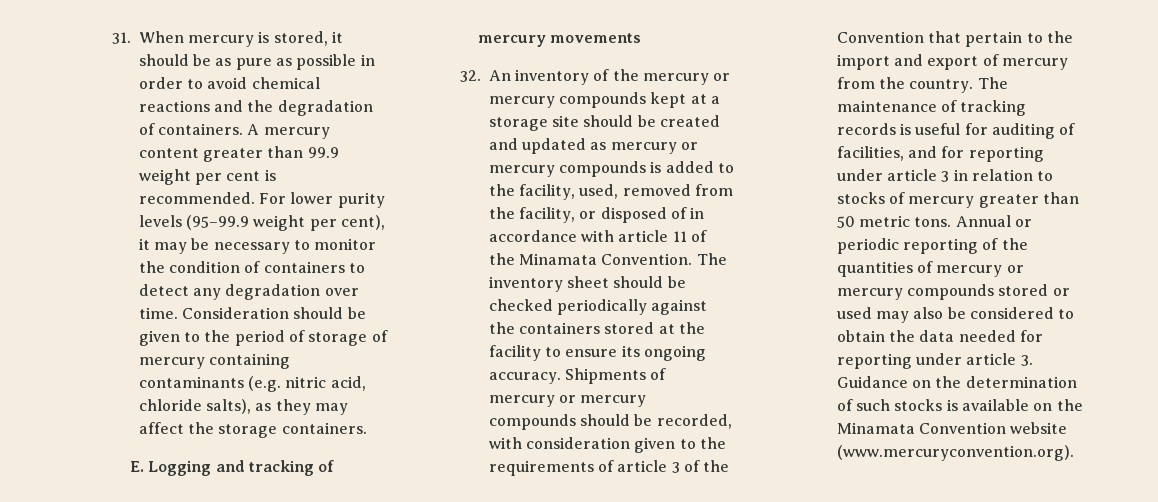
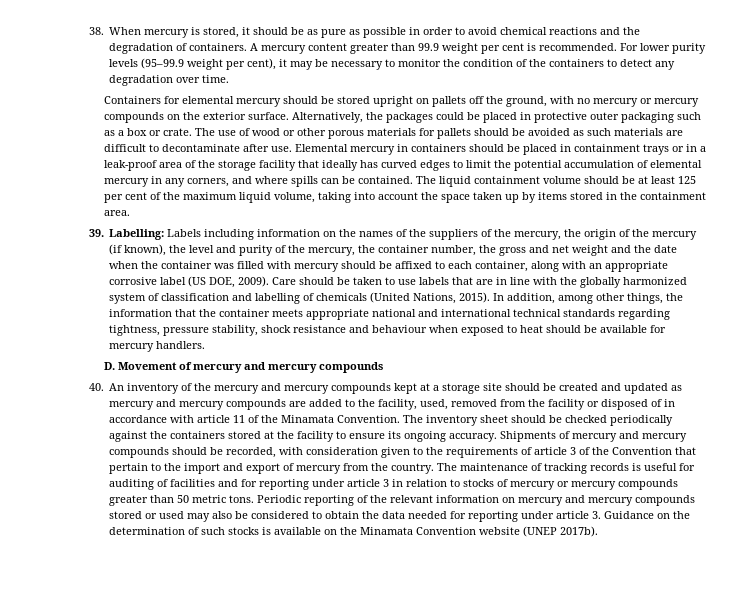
- 31. When mercury is stored, it should be as pure as possible in order to avoid chemical reactions and the degradation of containers.
+ 38. When mercury is stored, it should be as pure as possible in order to avoid chemical reactions and the degradation of containers.
- For lower purity levels (95–99.9 weight per cent), it may be necessary to monitor the condition of containers to detect any degradation over time. Consideration should be given to the period of storage of mercury containing contaminants (e.g. nitric acid, chloride salts), as they may affect the storage containers.
- E. Logging and tracking of mercury movements
- 32. An inventory of the mercury or mercury compounds kept at a storage site should be created and updated as mercury or mercury compounds is added to the facility, used, removed from the facility, or disposed of in accordance with article 11 of the Minamata Convention.
+ For lower purity levels (95–99.9 weight per cent), it may be necessary to monitor the condition of the containers to detect any degradation over time.
+ Containers for elemental mercury should be stored upright on pallets off the ground, with no mercury or mercury compounds on the exterior surface. Alternatively, the packages could be placed in protective outer packaging such as a box or crate. The use of wood or other porous materials for pallets should be avoided as such materials are difficult to decontaminate after use. Elemental mercury in containers should be placed in containment trays or in a leak-proof area of the storage facility that ideally has curved edges to limit the potential accumulation of elemental mercury in any corners, and where spills can be contained. The liquid containment volume should be at least 125 per cent of the maximum liquid volume, taking into account the space taken up by items stored in the containment area.
+ 39. Labelling: Labels including information on the names of the suppliers of the mercury, the origin of the mercury (if known), the level and purity of the mercury, the container number, the gross and net weight and the date when the container was filled with mercury should be affixed to each container, along with an appropriate corrosive label (US DOE, 2009). Care should be taken to use labels that are in line with the globally harmonized system of classification and labelling of chemicals (United Nations, 2015). In addition, among other things, the information that the container meets appropriate national and international technical standards regarding tightness, pressure stability, shock resistance and behaviour when exposed to heat should be available for mercury handlers.
+ D. Movement of mercury and mercury compounds
+ 40. An inventory of the mercury and mercury compounds kept at a storage site should be created and updated as mercury and mercury compounds are added to the facility, used, removed from the facility or disposed of in accordance with article 11 of the Minamata Convention.
- Shipments of mercury or mercury compounds should be recorded, with consideration given to the requirements of article 3 of the Convention that pertain to the import and export of mercury from the country.
+ Shipments of mercury and mercury compounds should be recorded, with consideration given to the requirements of article 3 of the Convention that pertain to the import and export of mercury from the country.
- The maintenance of tracking records is useful for auditing of facilities, and for reporting under article 3 in relation to stocks of mercury greater than 50 metric tons.
+ The maintenance of tracking records is useful for auditing of facilities and for reporting under article 3 in relation to stocks of mercury or mercury compounds greater than 50 metric tons.
- Annual or periodic reporting of the quantities of mercury or mercury compounds stored or used may also be considered to obtain the data needed for reporting under article 3. Guidance on the determination of such stocks is available on the Minamata Convention website (www.mercuryconvention.org).
+ Periodic reporting of the relevant information on mercury and mercury compounds stored or used may also be considered to obtain the data needed for reporting under article 3. Guidance on the determination of such stocks is available on the Minamata Convention website (UNEP 2017b).

